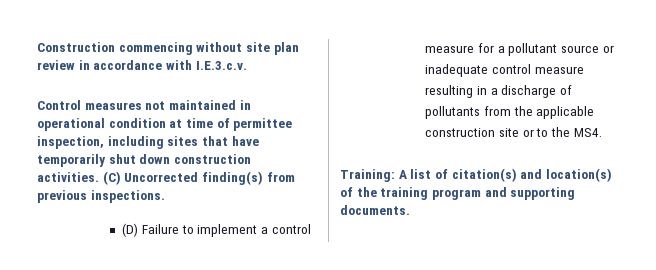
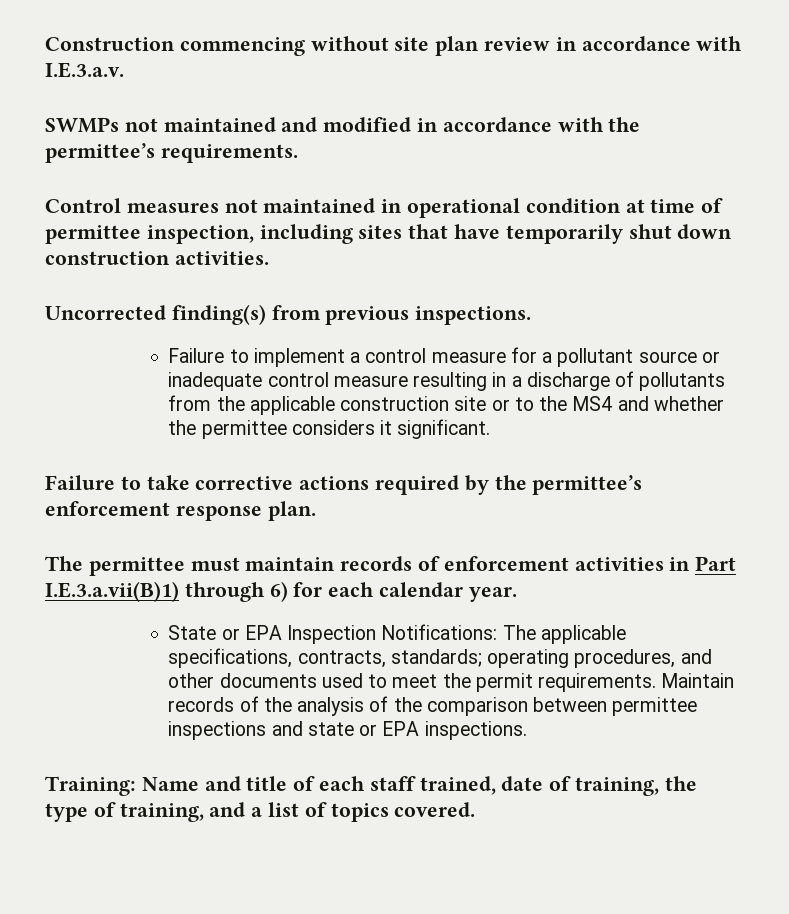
- Construction commencing without site plan review in accordance with I.E.3.c.v.
+ Construction commencing without site plan review in accordance with I.E.3.a.v.
+ SWMPs not maintained and modified in accordance with the permittee’s requirements.
- Control measures not maintained in operational condition at time of permittee inspection, including sites that have temporarily shut down construction activities. (C) Uncorrected finding(s) from previous inspections.
+ Control measures not maintained in operational condition at time of permittee inspection, including sites that have temporarily shut down construction activities.
+ Uncorrected finding(s) from previous inspections.
- (D) Failure to implement a control measure for a pollutant source or inadequate control measure resulting in a discharge of pollutants from the applicable construction site or to the MS4.
- Training: A list of citation(s) and location(s) of the training program and supporting documents.
+ Failure to implement a control measure for a pollutant source or inadequate control measure resulting in a discharge of pollutants from the applicable construction site or to the MS4 and whether the permittee considers it significant.
+ Failure to take corrective actions required by the permittee’s enforcement response plan.
+ The permittee must maintain records of enforcement activities in Part I.E.3.a.vii(B)1) through 6) for each calendar year.
+ State or EPA Inspection Notifications: The applicable specifications, contracts, standards; operating procedures, and other documents used to meet the permit requirements. Maintain records of the analysis of the comparison between permittee inspections and state or EPA inspections.
+ Training: Name and title of each staff trained, date of training, the type of training, and a list of topics covered.

